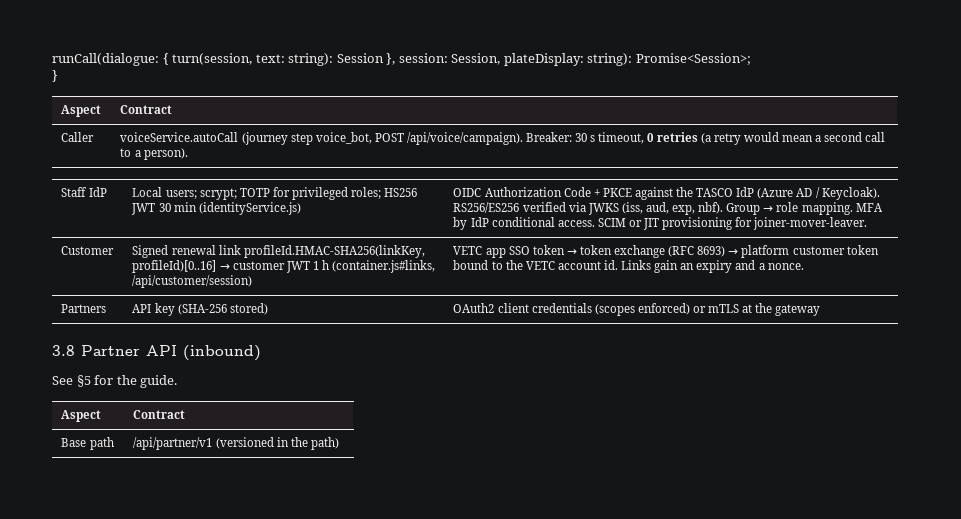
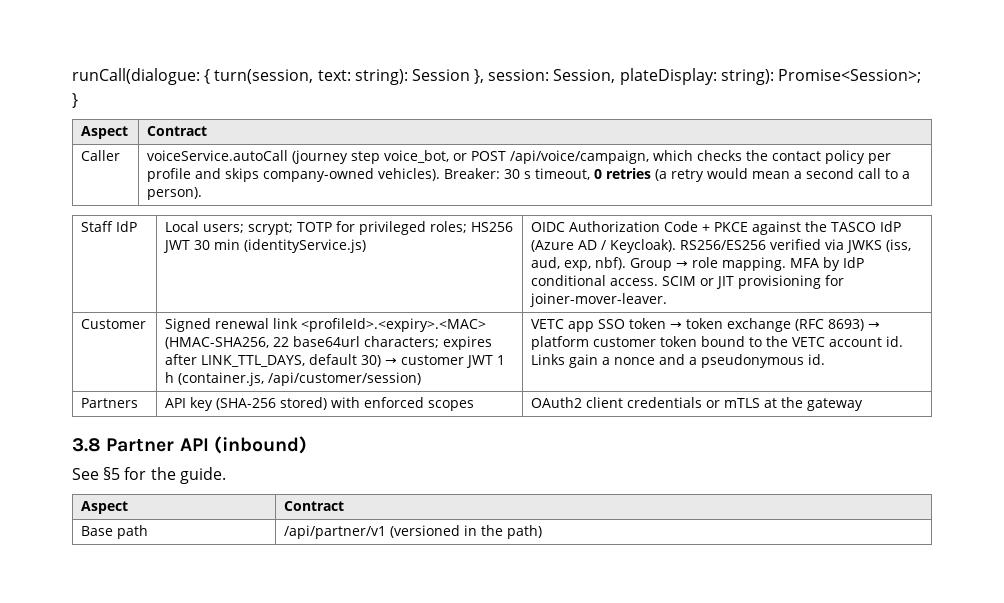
- Caller | voiceService.autoCall (journey step voice_bot, POST /api/voice/campaign). Breaker: 30 s timeout, 0 retries (a retry would mean a second call to a person).
+ Caller | voiceService.autoCall (journey step voice_bot, or POST /api/voice/campaign, which checks the contact policy per profile and skips company-owned vehicles). Breaker: 30 s timeout, 0 retries (a retry would mean a second call to a person).
- Signed renewal link profileId.HMAC-SHA256(linkKey, profileId)[0..16] → customer JWT 1 h (container.js#links, /api/customer/session)
+ Signed renewal link <profileId>.<expiry>.<MAC> (HMAC-SHA256, 22 base64url characters; expires after LINK_TTL_DAYS, default 30) → customer JWT 1 h (container.js, /api/customer/session)
- Links gain an expiry and a nonce.
+ Links gain a nonce and a pseudonymous id.
- Partners | API key (SHA-256 stored) | OAuth2 client credentials (scopes enforced) or mTLS at the gateway
+ Partners | API key (SHA-256 stored) with enforced scopes | OAuth2 client credentials or mTLS at the gateway

